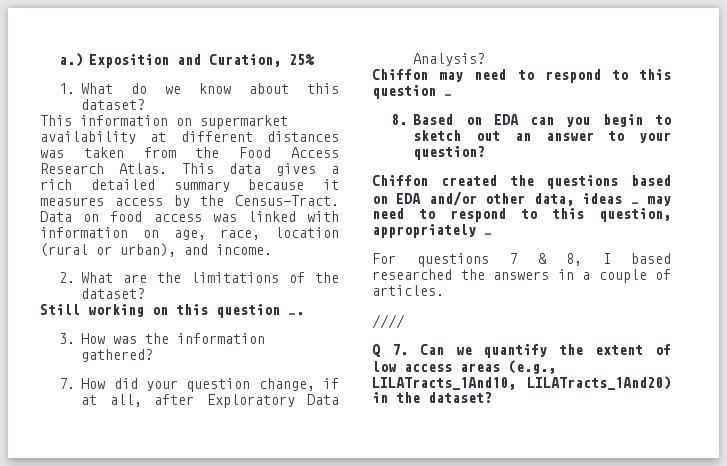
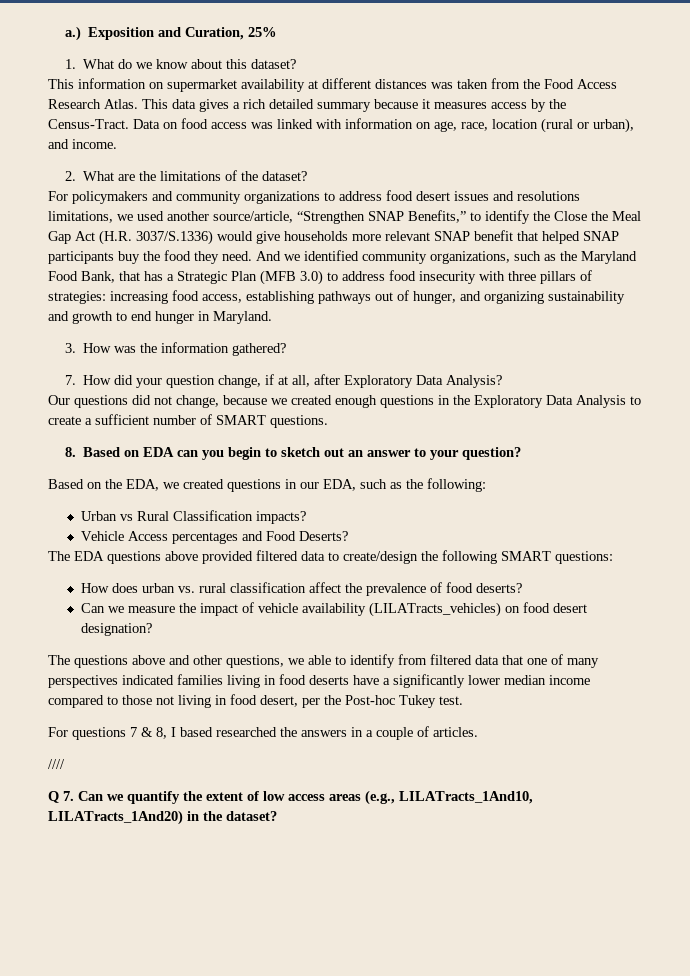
- Still working on this question ….
+ For policymakers and community organizations to address food desert issues and resolutions limitations, we used another source/article, “Strengthen SNAP Benefits,” to identify the Close the Meal Gap Act (H.R. 3037/S.1336) would give households more relevant SNAP benefit that helped SNAP participants buy the food they need. And we identified community organizations, such as the Maryland Food Bank, that has a Strategic Plan (MFB 3.0) to address food insecurity with three pillars of strategies: increasing food access, establishing pathways out of hunger, and organizing sustainability and growth to end hunger in Maryland.
- Chiffon may need to respond to this question …
+ Our questions did not change, because we created enough questions in the Exploratory Data Analysis to create a sufficient number of SMART questions.
- Chiffon created the questions based on EDA and/or other data, ideas … may need to respond to this question, appropriately …
+ Based on the EDA, we created questions in our EDA, such as the following:
+ Urban vs Rural Classification impacts?
+ Vehicle Access percentages and Food Deserts?
+ The EDA questions above provided filtered data to create/design the following SMART questions:
+ How does urban vs. rural classification affect the prevalence of food deserts?
+ Can we measure the impact of vehicle availability (LILATracts_vehicles) on food desert designation?
+ The questions above and other questions, we able to identify from filtered data that one of many perspectives indicated families living in food deserts have a significantly lower median income compared to those not living in food desert, per the Post-hoc Tukey test.

